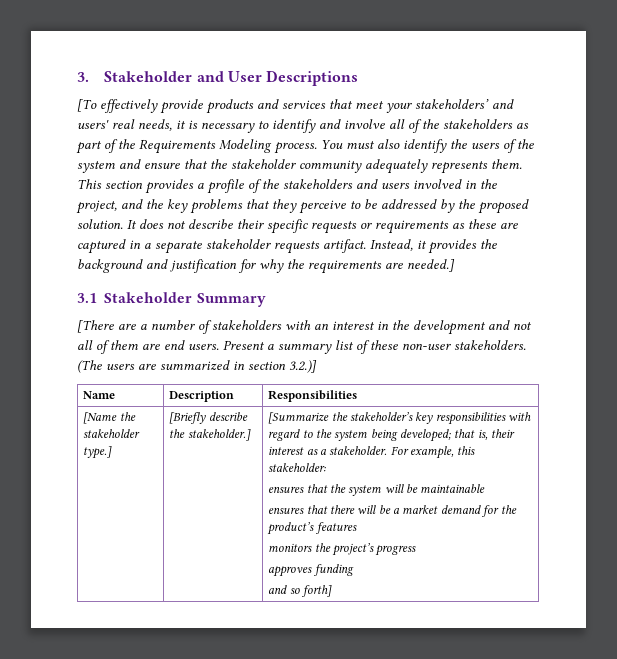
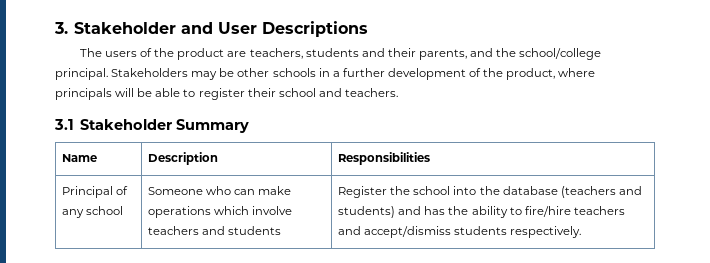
- [To effectively provide products and services that meet your stakeholders’ and users' real needs, it is necessary to identify and involve all of the stakeholders as part of the Requirements Modeling process. You must also identify the users of the system and ensure that the stakeholder community adequately represents them. This section provides a profile of the stakeholders and users involved in the project, and the key problems that they perceive to be addressed by the proposed solution. It does not describe their specific requests or requirements as these are captured in a separate stakeholder requests artifact. Instead, it provides the background and justification for why the requirements are needed.]
+ The users of the product are teachers, students and their parents, and the school/college principal. Stakeholders may be other schools in a further development of the product, where principals will be able to register their school and teachers.
  3.1 Stakeholder Summary
- [There are a number of stakeholders with an interest in the development and not all of them are end users. Present a summary list of these non-user stakeholders. (The users are summarized in section 3.2.)]
  Name | Description | Responsibilities
- [Name the stakeholder type.] | [Briefly describe the stakeholder.] | [Summarize the stakeholder’s key responsibilities with regard to the system being developed; that is, their interest as a stakeholder. For example, this stakeholder:
- ensures that the system will be maintainable
- ensures that there will be a market demand for the product’s features
- monitors the project’s progress
- approves funding
- and so forth]
+ Principal of any school | Someone who can make operations which involve teachers and students | Register the school into the database (teachers and students) and has the ability to fire/hire teachers and accept/dismiss students respectively.

